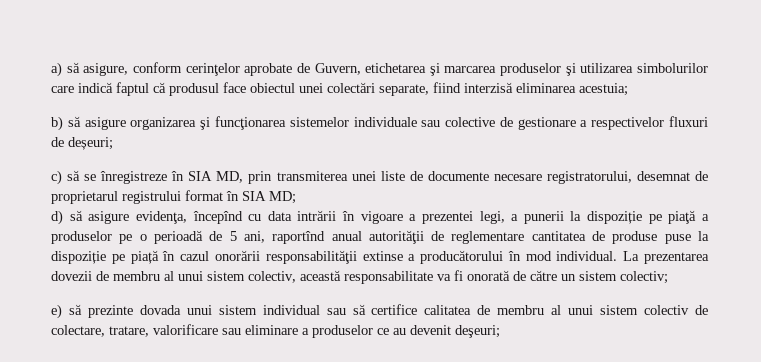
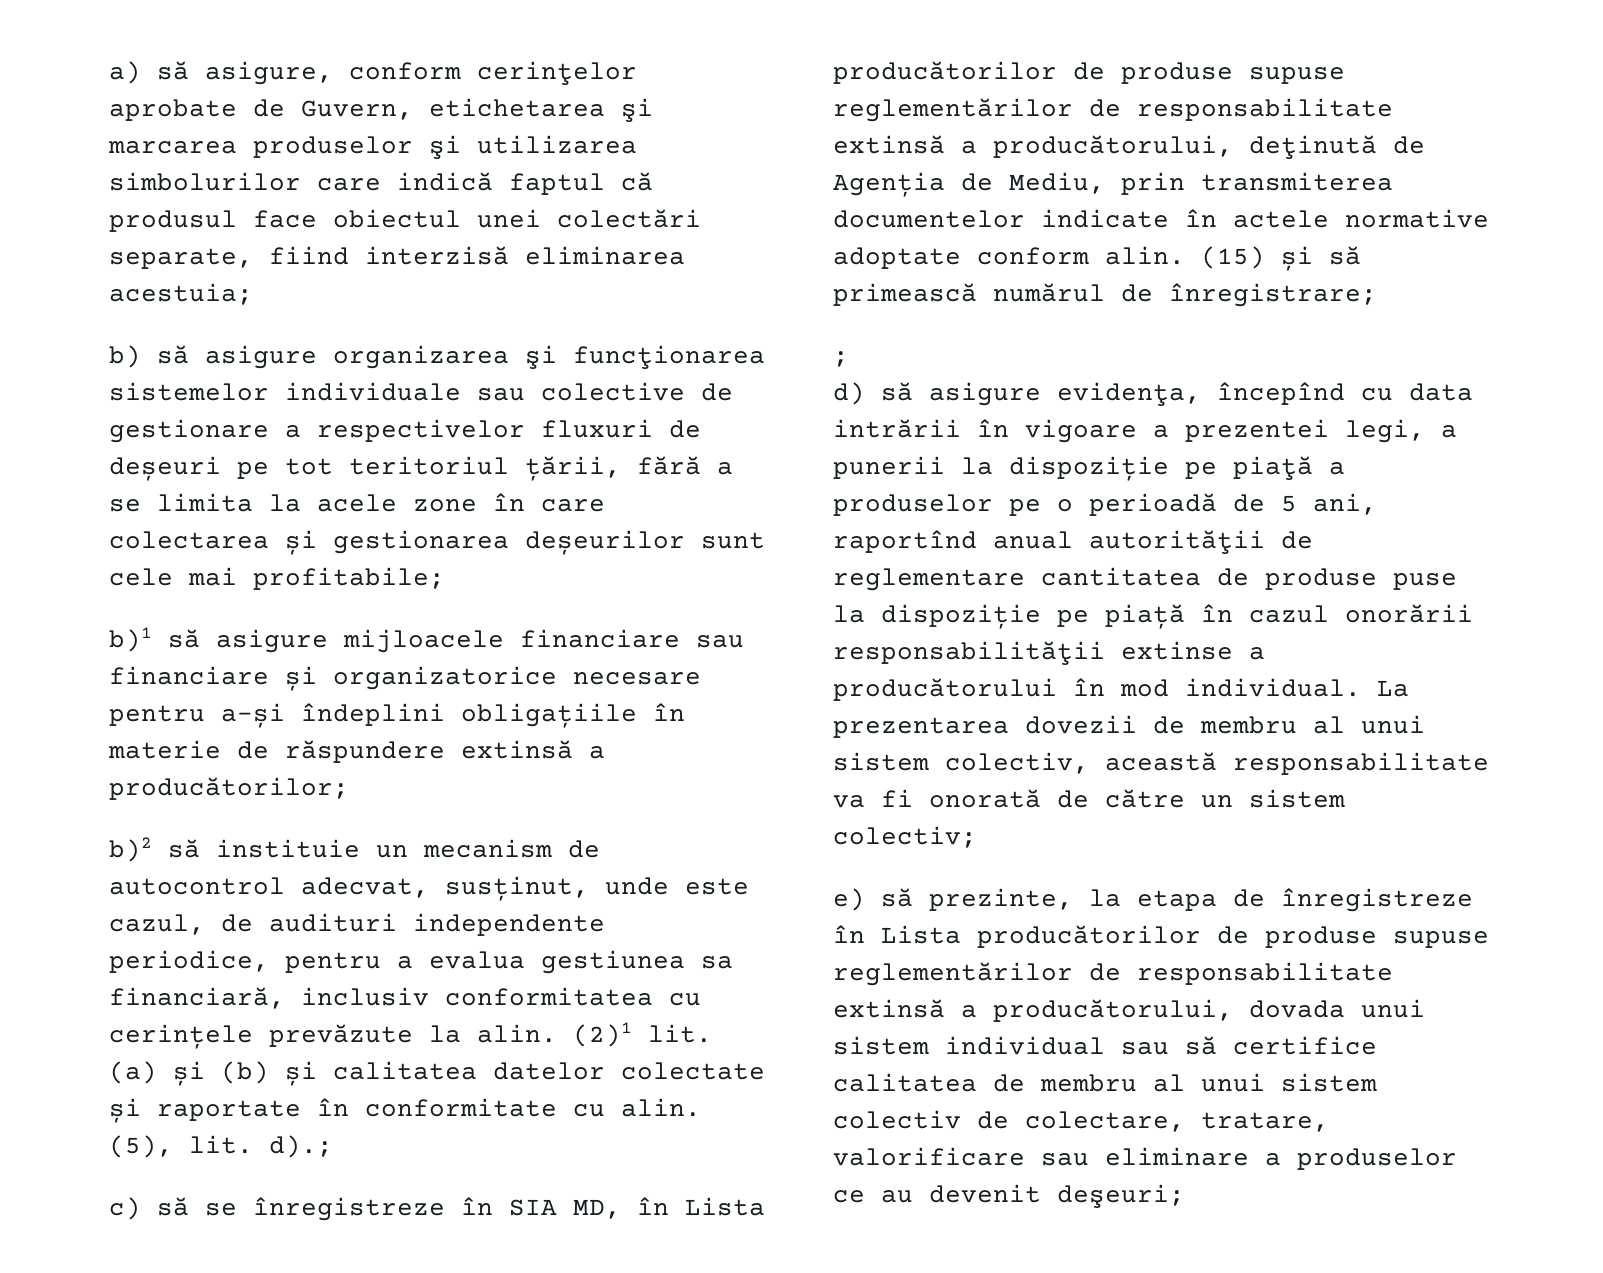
- b) să asigure organizarea şi funcţionarea sistemelor individuale sau colective de gestionare a respectivelor fluxuri de deșeuri;
+ b) să asigure organizarea şi funcţionarea sistemelor individuale sau colective de gestionare a respectivelor fluxuri de deșeuri pe tot teritoriul țării, fără a se limita la acele zone în care colectarea și gestionarea deșeurilor sunt cele mai profitabile;
+ b)1 să asigure mijloacele financiare sau financiare și organizatorice necesare pentru a-și îndeplini obligațiile în materie de răspundere extinsă a producătorilor;
+ b)2 să instituie un mecanism de autocontrol adecvat, susținut, unde este cazul, de audituri independente periodice, pentru a evalua gestiunea sa financiară, inclusiv conformitatea cu cerințele prevăzute la alin. (2)1 lit. (a) și (b) și calitatea datelor colectate și raportate în conformitate cu alin. (5), lit. d).;
- c) să se înregistreze în SIA MD, prin transmiterea unei liste de documente necesare registratorului, desemnat de proprietarul registrului format în SIA MD;
+ c) să se înregistreze în SIA MD, în Lista producătorilor de produse supuse reglementărilor de responsabilitate extinsă a producătorului, deţinută de Agenția de Mediu, prin transmiterea documentelor indicate în actele normative adoptate conform alin. (15) și să primească numărul de înregistrare;
+ ;
- e) să prezinte dovada unui sistem individual sau să certifice calitatea de membru al unui sistem colectiv de colectare, tratare, valorificare sau eliminare a produselor ce au devenit deşeuri;
+ e) să prezinte, la etapa de înregistreze în Lista producătorilor de produse supuse reglementărilor de responsabilitate extinsă a producătorului, dovada unui sistem individual sau să certifice calitatea de membru al unui sistem colectiv de colectare, tratare, valorificare sau eliminare a produselor ce au devenit deşeuri;

